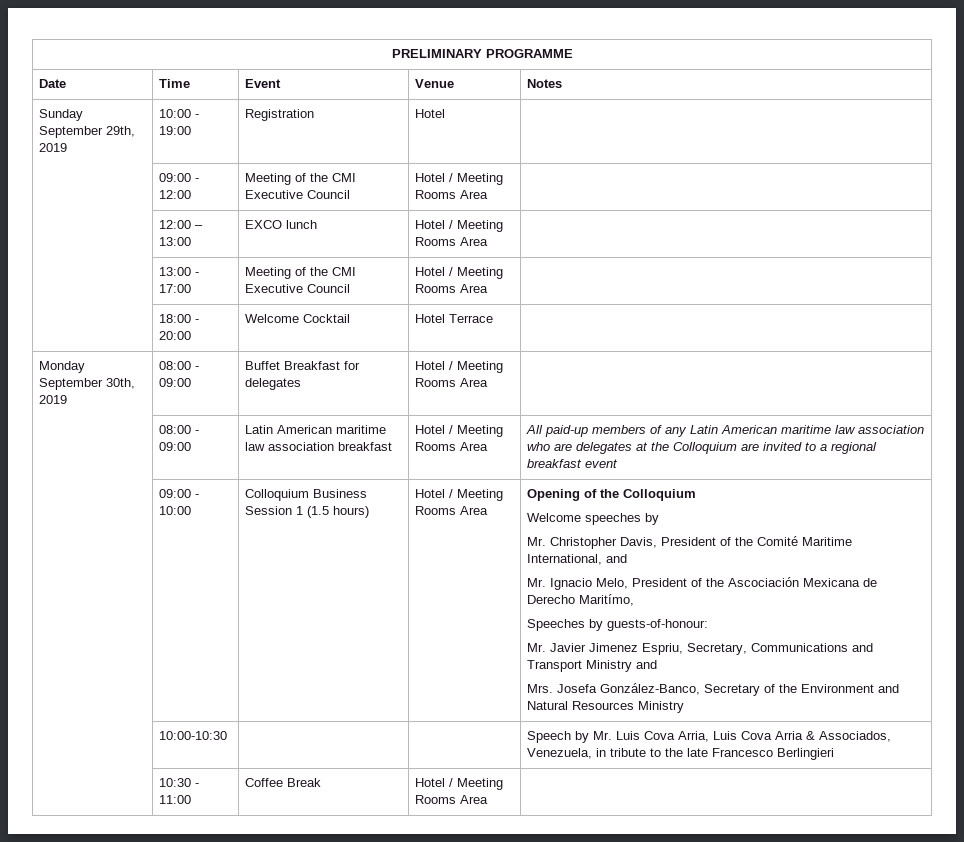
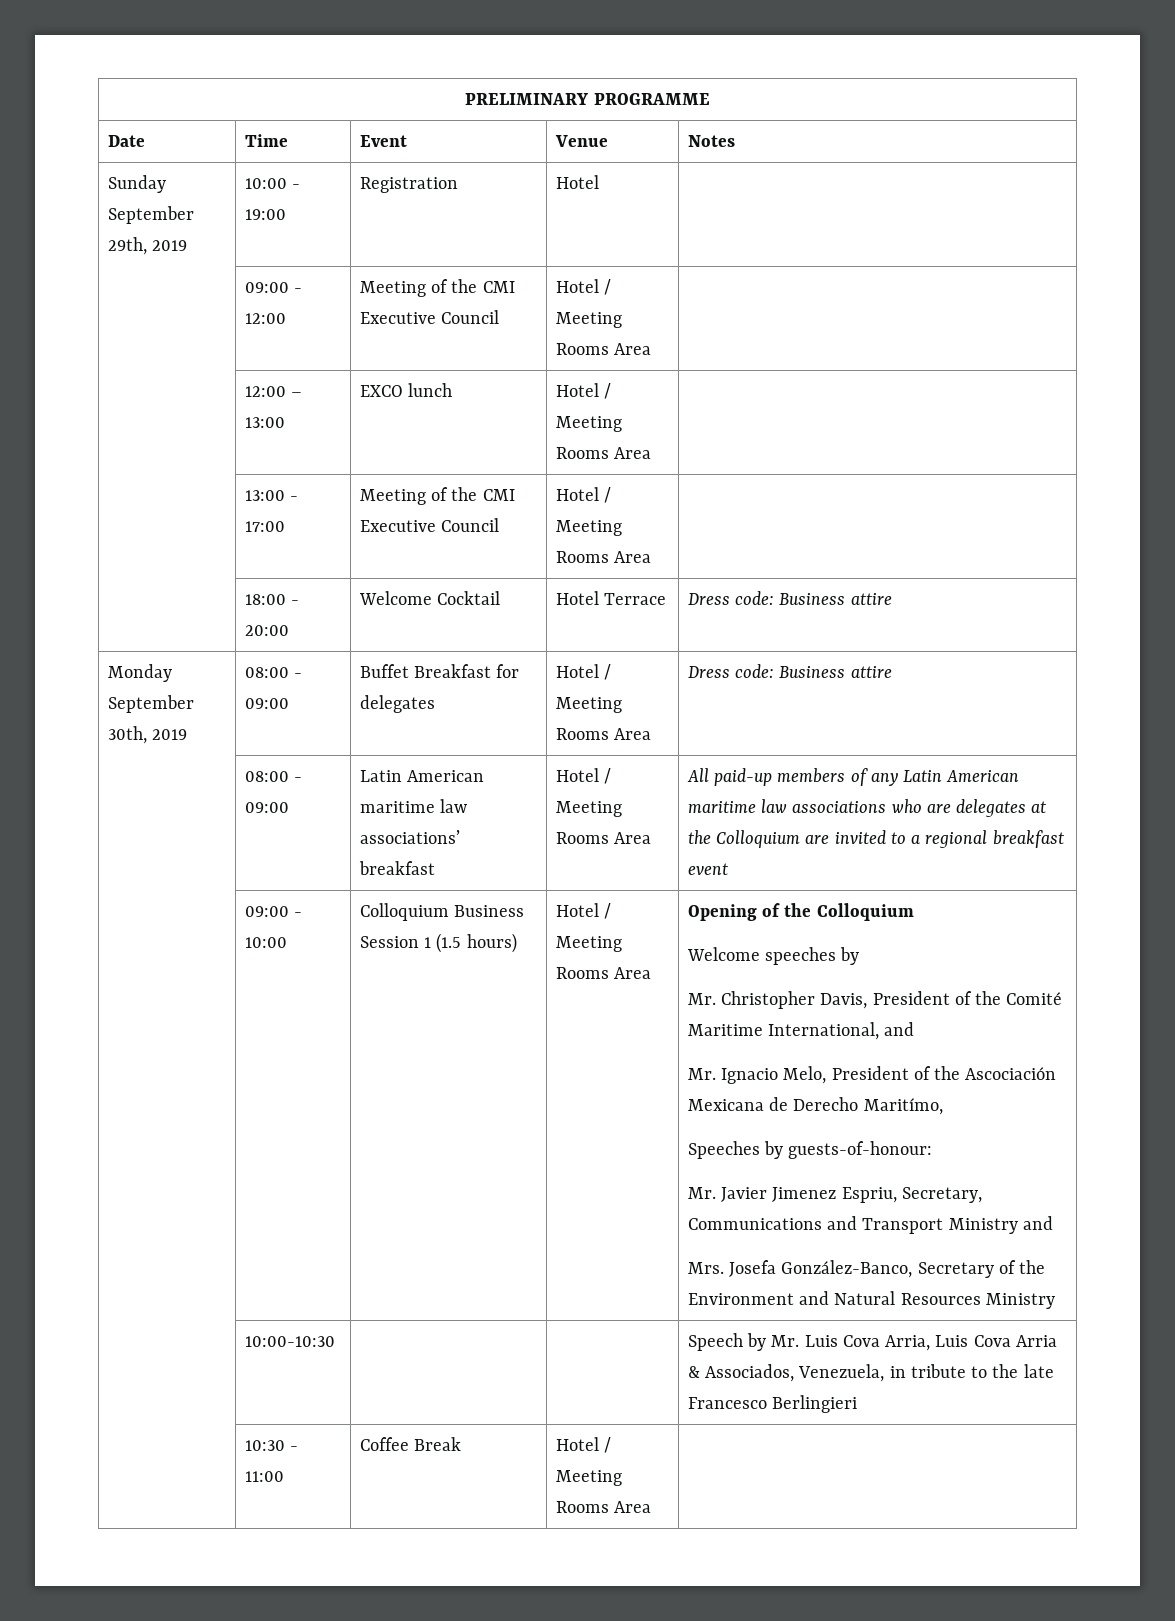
- | 18:00 - 20:00 | Welcome Cocktail | Hotel Terrace |
+ | 18:00 - 20:00 | Welcome Cocktail | Hotel Terrace | Dress code: Business attire
- Monday September 30th, 2019 | 08:00 - 09:00 | Buffet Breakfast for delegates | Hotel / Meeting Rooms Area |
+ Monday September 30th, 2019 | 08:00 - 09:00 | Buffet Breakfast for delegates | Hotel / Meeting Rooms Area | Dress code: Business attire
- | 08:00 - 09:00 | Latin American maritime law association breakfast | Hotel / Meeting Rooms Area | All paid-up members of any Latin American maritime law association who are delegates at the Colloquium are invited to a regional breakfast event
+ | 08:00 - 09:00 | Latin American maritime law associations’ breakfast | Hotel / Meeting Rooms Area | All paid-up members of any Latin American maritime law associations who are delegates at the Colloquium are invited to a regional breakfast event

